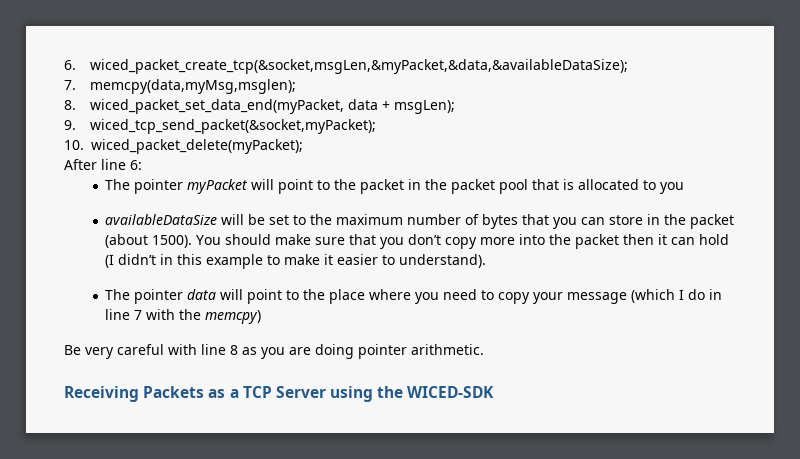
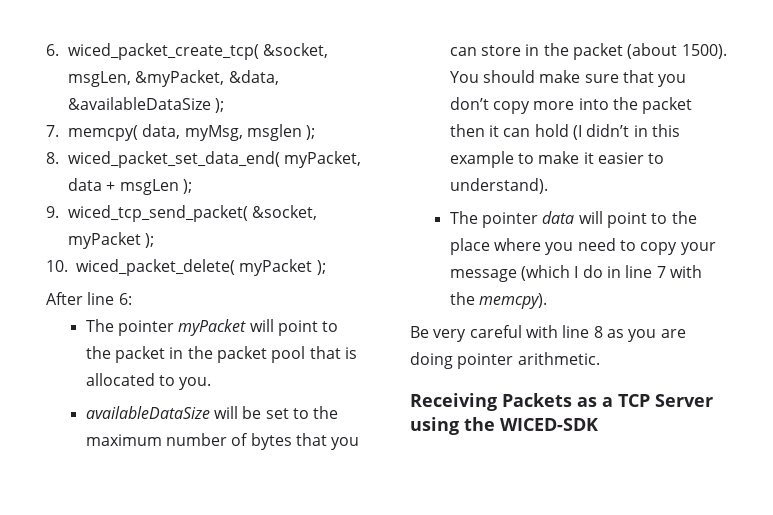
- 6. wiced_packet_create_tcp(&socket,msgLen,&myPacket,&data,&availableDataSize);
- 7. memcpy(data,myMsg,msglen);
- 8. wiced_packet_set_data_end(myPacket, data + msgLen);
- 9. wiced_tcp_send_packet(&socket,myPacket);
- 10. wiced_packet_delete(myPacket);
+ 6. wiced_packet_create_tcp( &socket, msgLen, &myPacket, &data, &availableDataSize );
+ 7. memcpy( data, myMsg, msglen );
+ 8. wiced_packet_set_data_end( myPacket, data + msgLen );
+ 9. wiced_tcp_send_packet( &socket, myPacket );
+ 10. wiced_packet_delete( myPacket );
- The pointer myPacket will point to the packet in the packet pool that is allocated to you
+ The pointer myPacket will point to the packet in the packet pool that is allocated to you.
- The pointer data will point to the place where you need to copy your message (which I do in line 7 with the memcpy)
+ The pointer data will point to the place where you need to copy your message (which I do in line 7 with the memcpy).

